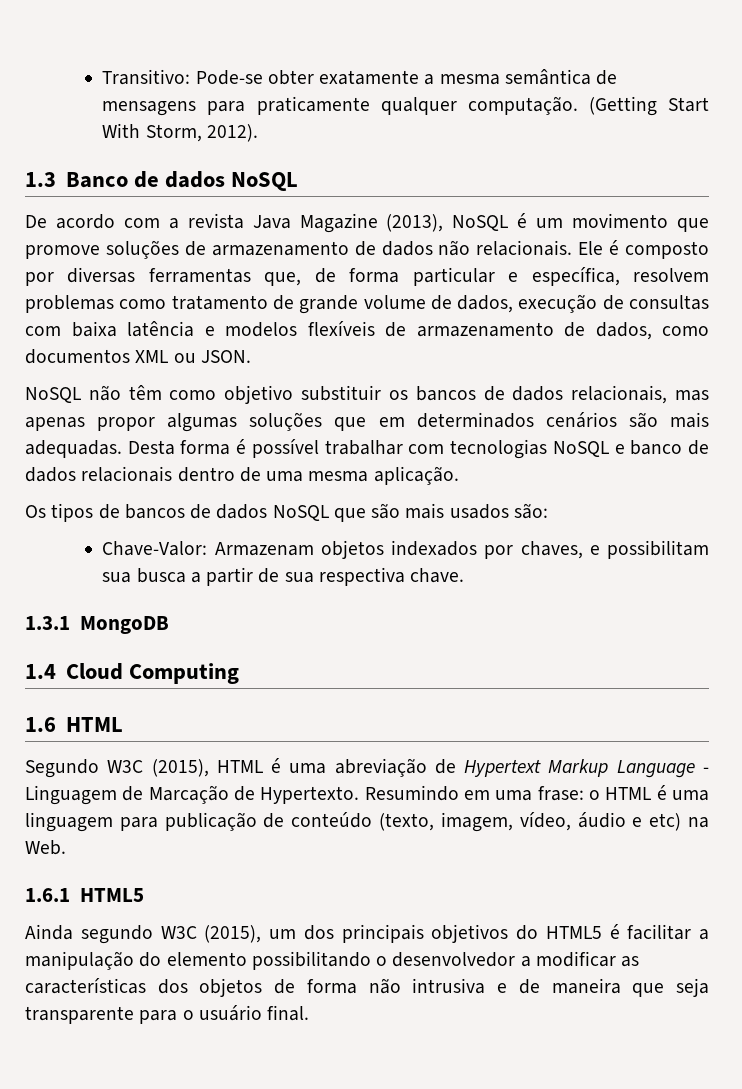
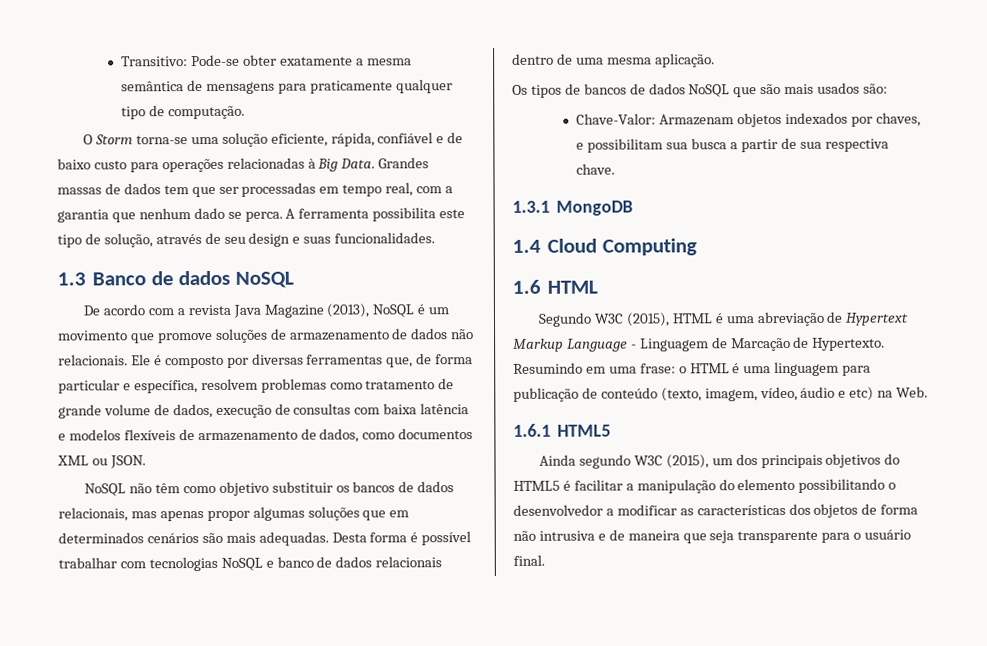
- Transitivo: Pode-se obter exatamente a mesma semântica de mensagens para praticamente qualquer computação. (Getting Start With Storm, 2012).
+ Transitivo: Pode-se obter exatamente a mesma semântica de mensagens para praticamente qualquer tipo de computação.
+ O Storm torna-se uma solução eficiente, rápida, confiável e de baixo custo para operações relacionadas à Big Data. Grandes massas de dados tem que ser processadas em tempo real, com a garantia que nenhum dado se perca. A ferramenta possibilita este tipo de solução, através de seu design e suas funcionalidades.

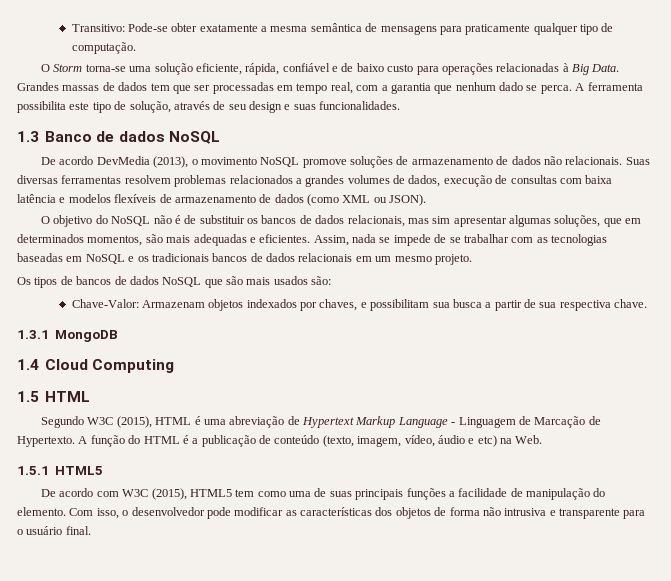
- De acordo com a revista Java Magazine (2013), NoSQL é um movimento que promove soluções de armazenamento de dados não relacionais.
+ De acordo DevMedia (2013), o movimento NoSQL promove soluções de armazenamento de dados não relacionais.
- Ele é composto por diversas ferramentas que, de forma particular e específica, resolvem problemas como tratamento de grande volume de dados, execução de consultas com baixa latência e modelos flexíveis de armazenamento de dados, como documentos XML ou JSON.
- NoSQL não têm como objetivo substituir os bancos de dados relacionais, mas apenas propor algumas soluções que em determinados cenários são mais adequadas. Desta forma é possível trabalhar com tecnologias NoSQL e banco de dados relacionais dentro de uma mesma aplicação.
+ Suas diversas ferramentas resolvem problemas relacionados a grandes volumes de dados, execução de consultas com baixa latência e modelos flexíveis de armazenamento de dados (como XML ou JSON).
+ O objetivo do NoSQL não é de substituir os bancos de dados relacionais, mas sim apresentar algumas soluções, que em determinados momentos, são mais adequadas e eficientes. Assim, nada se impede de se trabalhar com as tecnologias baseadas em NoSQL e os tradicionais bancos de dados relacionais em um mesmo projeto.
- 1.6 HTML
+ 1.5 HTML
- Resumindo em uma frase: o HTML é uma linguagem para publicação de conteúdo (texto, imagem, vídeo, áudio e etc) na Web.
+ A função do HTML é a publicação de conteúdo (texto, imagem, vídeo, áudio e etc) na Web.
- 1.6.1 HTML5
+ 1.5.1 HTML5
- Ainda segundo W3C (2015), um dos principais objetivos do HTML5 é facilitar a manipulação do elemento possibilitando o desenvolvedor a modificar as características dos objetos de forma não intrusiva e de maneira que seja transparente para o usuário final.
+ De acordo com W3C (2015), HTML5 tem como uma de suas principais funções a facilidade de manipulação do elemento. Com isso, o desenvolvedor pode modificar as características dos objetos de forma não intrusiva e transparente para o usuário final.

